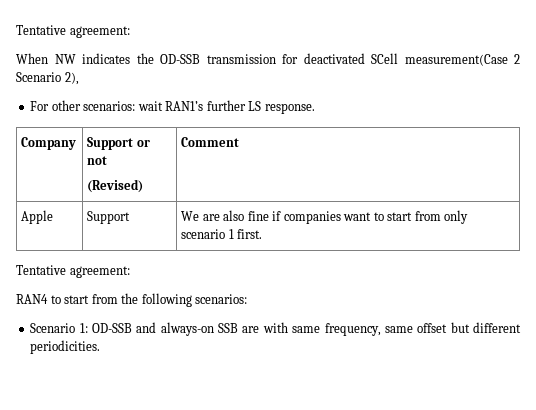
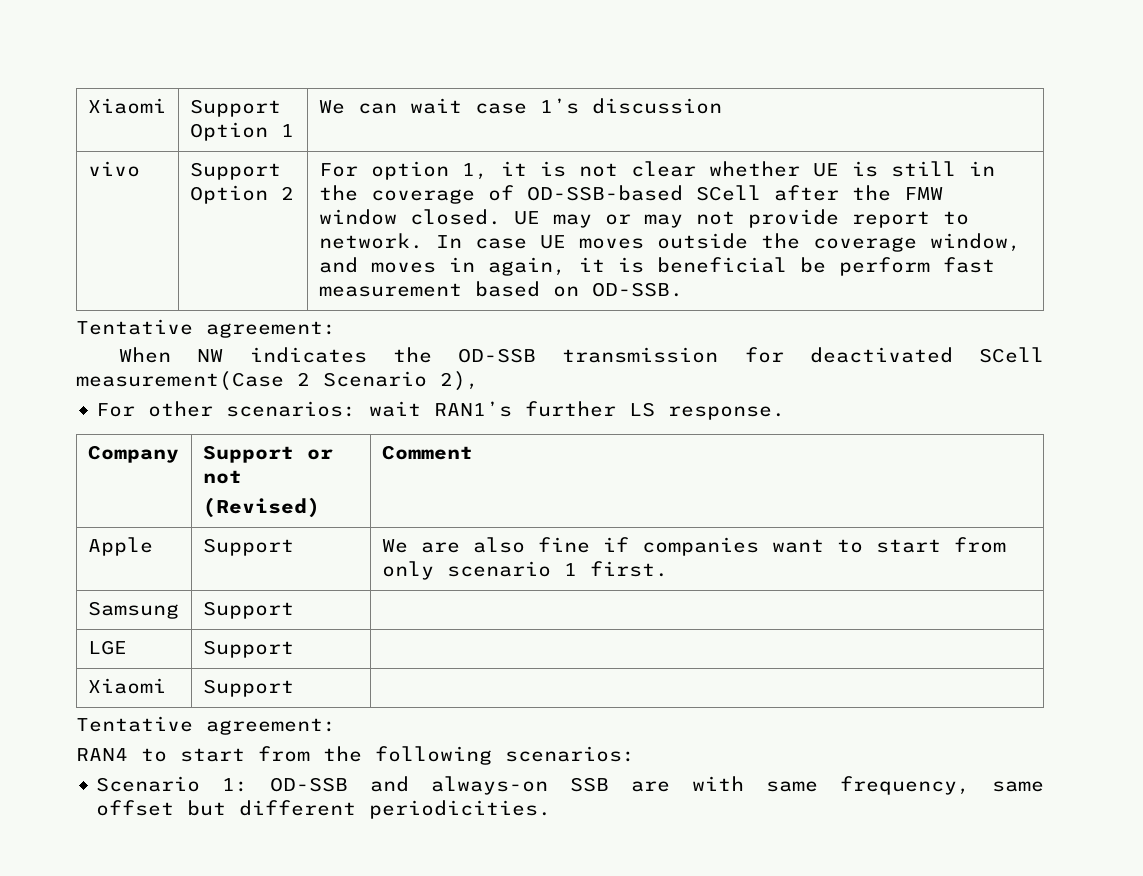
+ Xiaomi | Support Option 1 | We can wait case 1’s discussion
+ vivo | Support Option 2 | For option 1, it is not clear whether UE is still in the coverage of OD-SSB-based SCell after the FMW window closed. UE may or may not provide report to network. In case UE moves outside the coverage window, and moves in again, it is beneficial be perform fast measurement based on OD-SSB.
+ Samsung | Support |
+ LGE | Support |
+ Xiaomi | Support |

